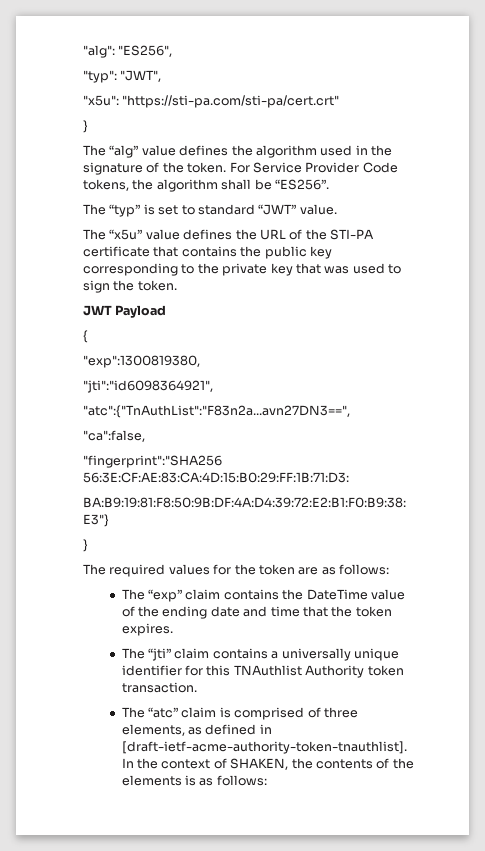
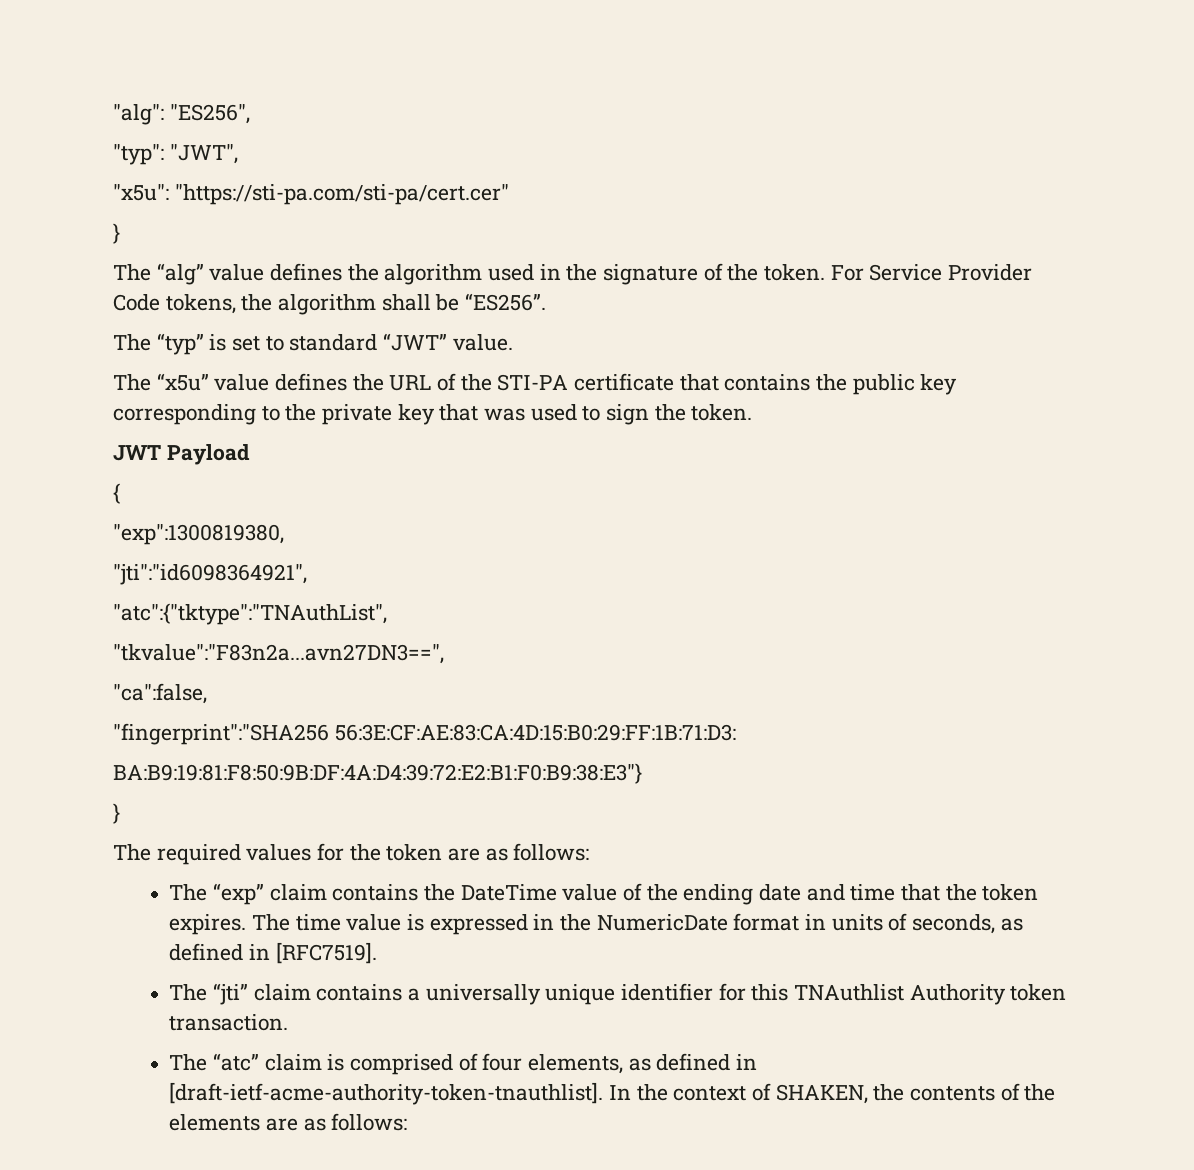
- "x5u": "https://sti-pa.com/sti-pa/cert.crt"
+ "x5u": "https://sti-pa.com/sti-pa/cert.cer"
- "atc":{"TnAuthList":"F83n2a...avn27DN3==",
+ "atc":{"tktype":"TNAuthList",
+ "tkvalue":"F83n2a...avn27DN3==",
+ The time value is expressed in the NumericDate format in units of seconds, as defined in [RFC7519].
- The “atc” claim is comprised of three elements, as defined in [draft-ietf-acme-authority-token-tnauthlist].
+ The “atc” claim is comprised of four elements, as defined in [draft-ietf-acme-authority-token-tnauthlist].
- In the context of SHAKEN, the contents of the elements is as follows:
+ In the context of SHAKEN, the contents of the elements are as follows:

